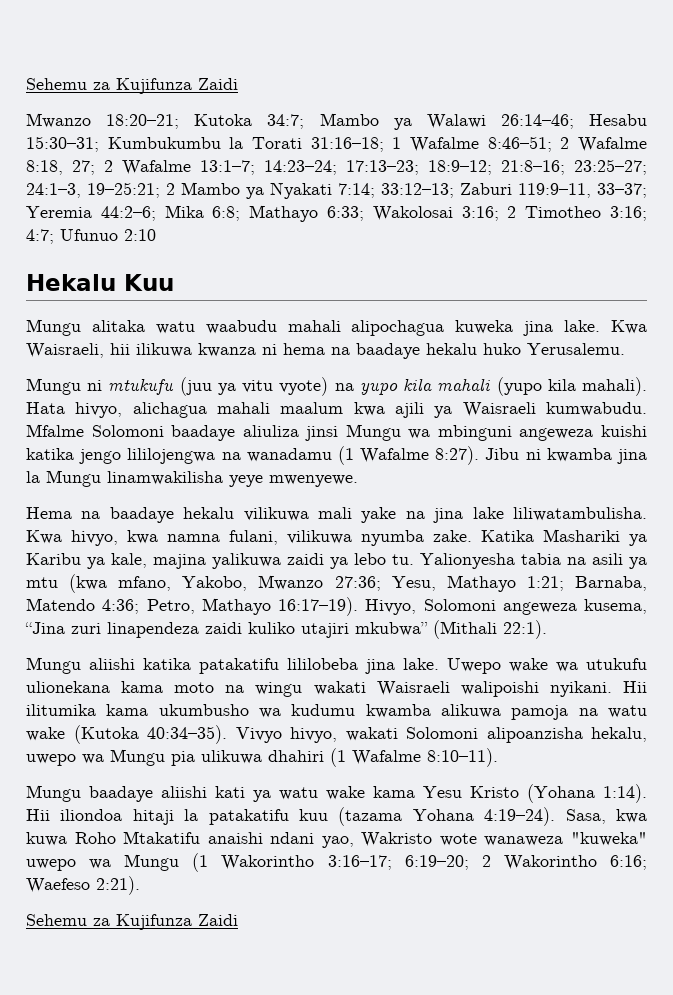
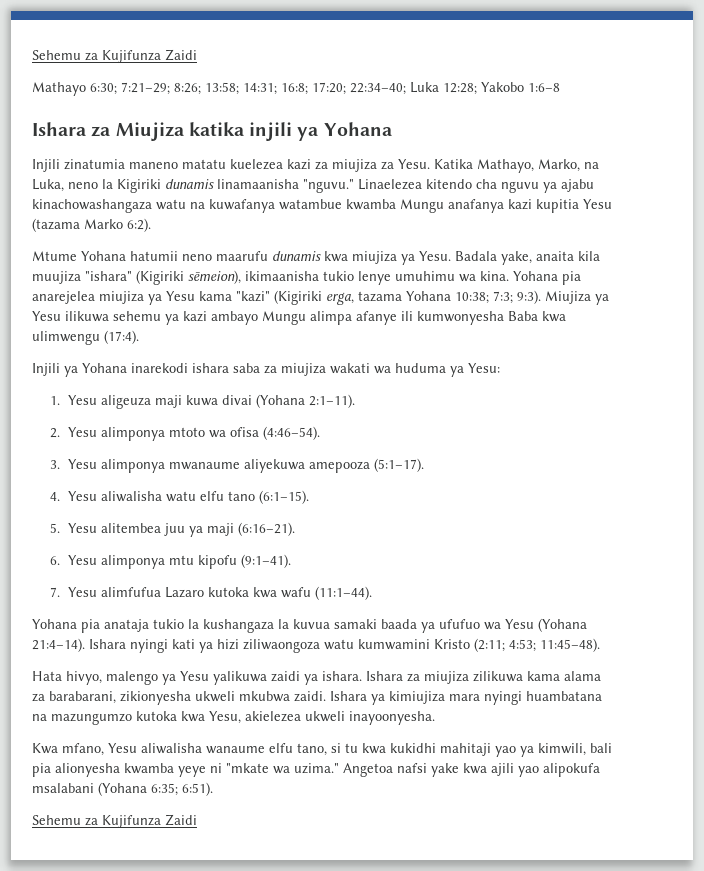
- Mwanzo 18:20–21; Kutoka 34:7; Mambo ya Walawi 26:14–46; Hesabu 15:30–31; Kumbukumbu la Torati 31:16–18; 1 Wafalme 8:46–51; 2 Wafalme 8:18, 27; 2 Wafalme 13:1–7; 14:23–24; 17:13–23; 18:9–12; 21:8–16; 23:25–27; 24:1–3, 19–25:21; 2 Mambo ya Nyakati 7:14; 33:12–13; Zaburi 119:9–11, 33–37; Yeremia 44:2–6; Mika 6:8; Mathayo 6:33; Wakolosai 3:16; 2 Timotheo 3:16; 4:7; Ufunuo 2:10
- Hekalu Kuu
- Mungu alitaka watu waabudu mahali alipochagua kuweka jina lake. Kwa Waisraeli, hii ilikuwa kwanza ni hema na baadaye hekalu huko Yerusalemu.
- Mungu ni mtukufu (juu ya vitu vyote) na yupo kila mahali (yupo kila mahali). Hata hivyo, alichagua mahali maalum kwa ajili ya Waisraeli kumwabudu. Mfalme Solomoni baadaye aliuliza jinsi Mungu wa mbinguni angeweza kuishi katika jengo lililojengwa na wanadamu (1 Wafalme 8:27). Jibu ni kwamba jina la Mungu linamwakilisha yeye mwenyewe.
- Hema na baadaye hekalu vilikuwa mali yake na jina lake liliwatambulisha. Kwa hivyo, kwa namna fulani, vilikuwa nyumba zake. Katika Mashariki ya Karibu ya kale, majina yalikuwa zaidi ya lebo tu. Yalionyesha tabia na asili ya mtu (kwa mfano, Yakobo, Mwanzo 27:36; Yesu, Mathayo 1:21; Barnaba, Matendo 4:36; Petro, Mathayo 16:17–19). Hivyo, Solomoni angeweza kusema, “Jina zuri linapendeza zaidi kuliko utajiri mkubwa” (Mithali 22:1).
- Mungu aliishi katika patakatifu lililobeba jina lake. Uwepo wake wa utukufu ulionekana kama moto na wingu wakati Waisraeli walipoishi nyikani. Hii ilitumika kama ukumbusho wa kudumu kwamba alikuwa pamoja na watu wake (Kutoka 40:34–35). Vivyo hivyo, wakati Solomoni alipoanzisha hekalu, uwepo wa Mungu pia ulikuwa dhahiri (1 Wafalme 8:10–11).
- Mungu baadaye aliishi kati ya watu wake kama Yesu Kristo (Yohana 1:14). Hii iliondoa hitaji la patakatifu kuu (tazama Yohana 4:19–24). Sasa, kwa kuwa Roho Mtakatifu anaishi ndani yao, Wakristo wote wanaweza "kuweka" uwepo wa Mungu (1 Wakorintho 3:16–17; 6:19–20; 2 Wakorintho 6:16; Waefeso 2:21).
+ Mathayo 6:30; 7:21–29; 8:26; 13:58; 14:31; 16:8; 17:20; 22:34–40; Luka 12:28; Yakobo 1:6–8
+ Ishara za Miujiza katika injili ya Yohana
+ Injili zinatumia maneno matatu kuelezea kazi za miujiza za Yesu. Katika Mathayo, Marko, na Luka, neno la Kigiriki dunamis linamaanisha "nguvu." Linaelezea kitendo cha nguvu ya ajabu kinachowashangaza watu na kuwafanya watambue kwamba Mungu anafanya kazi kupitia Yesu (tazama Marko 6:2).
+ Mtume Yohana hatumii neno maarufu dunamis kwa miujiza ya Yesu. Badala yake, anaita kila muujiza "ishara" (Kigiriki sēmeion), ikimaanisha tukio lenye umuhimu wa kina. Yohana pia anarejelea miujiza ya Yesu kama "kazi" (Kigiriki erga, tazama Yohana 10:38; 7:3; 9:3). Miujiza ya Yesu ilikuwa sehemu ya kazi ambayo Mungu alimpa afanye ili kumwonyesha Baba kwa ulimwengu (17:4).
+ Injili ya Yohana inarekodi ishara saba za miujiza wakati wa huduma ya Yesu:
+ 1. Yesu aligeuza maji kuwa divai (Yohana 2:1–11).
+ 2. Yesu alimponya mtoto wa ofisa (4:46–54).
+ 3. Yesu alimponya mwanaume aliyekuwa amepooza (5:1–17).
+ 4. Yesu aliwalisha watu elfu tano (6:1–15).
+ 5. Yesu alitembea juu ya maji (6:16–21).
+ 6. Yesu alimponya mtu kipofu (9:1–41).
+ 7. Yesu alimfufua Lazaro kutoka kwa wafu (11:1–44).
+ Yohana pia anataja tukio la kushangaza la kuvua samaki baada ya ufufuo wa Yesu (Yohana 21:4–14). Ishara nyingi kati ya hizi ziliwaongoza watu kumwamini Kristo (2:11; 4:53; 11:45–48).
+ Hata hivyo, malengo ya Yesu yalikuwa zaidi ya ishara. Ishara za miujiza zilikuwa kama alama za barabarani, zikionyesha ukweli mkubwa zaidi. Ishara ya kimiujiza mara nyingi huambatana na mazungumzo kutoka kwa Yesu, akielezea ukweli inayoonyesha.
+ Kwa mfano, Yesu aliwalisha wanaume elfu tano, si tu kwa kukidhi mahitaji yao ya kimwili, bali pia alionyesha kwamba yeye ni "mkate wa uzima." Angetoa nafsi yake kwa ajili yao alipokufa msalabani (Yohana 6:35; 6:51).

